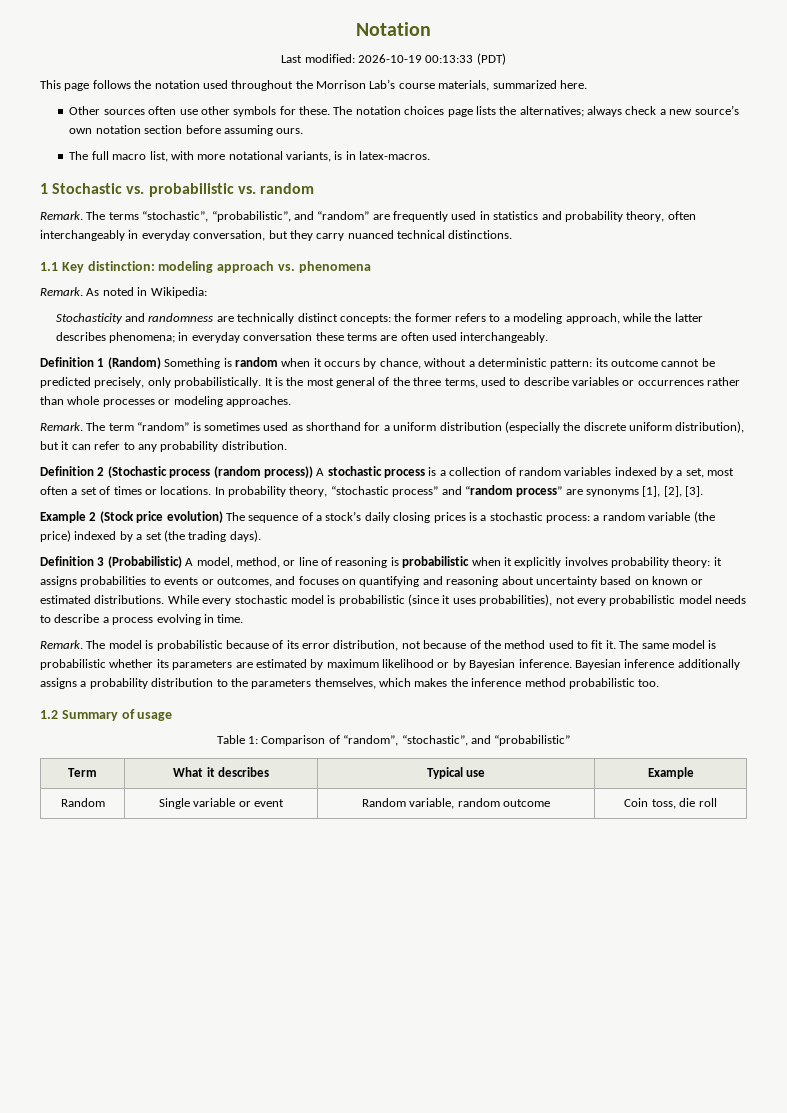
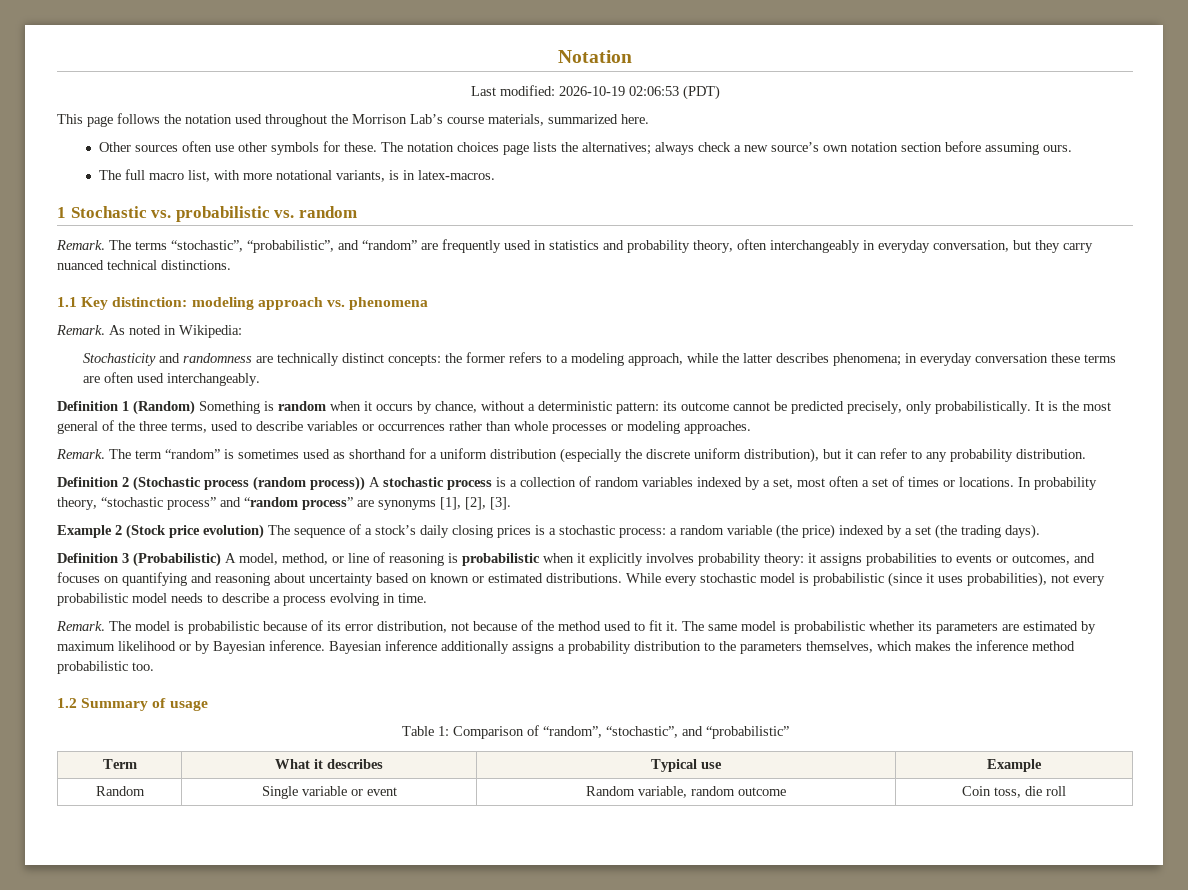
- Last modified: 2026-10-19 00:13:33 (PDT)
+ Last modified: 2026-10-19 02:06:53 (PDT)

